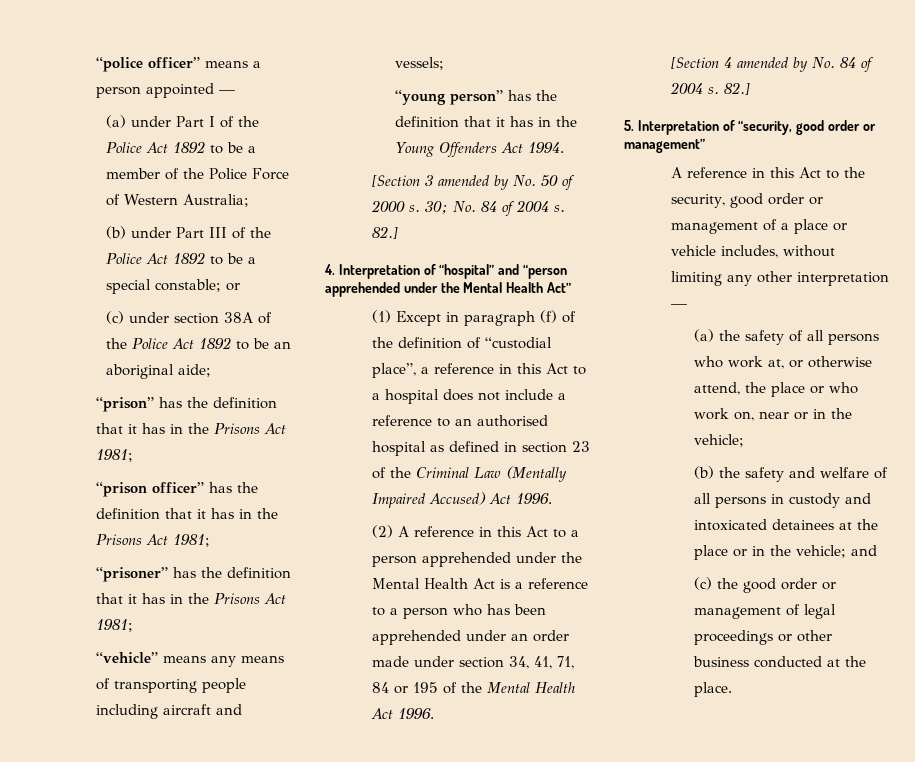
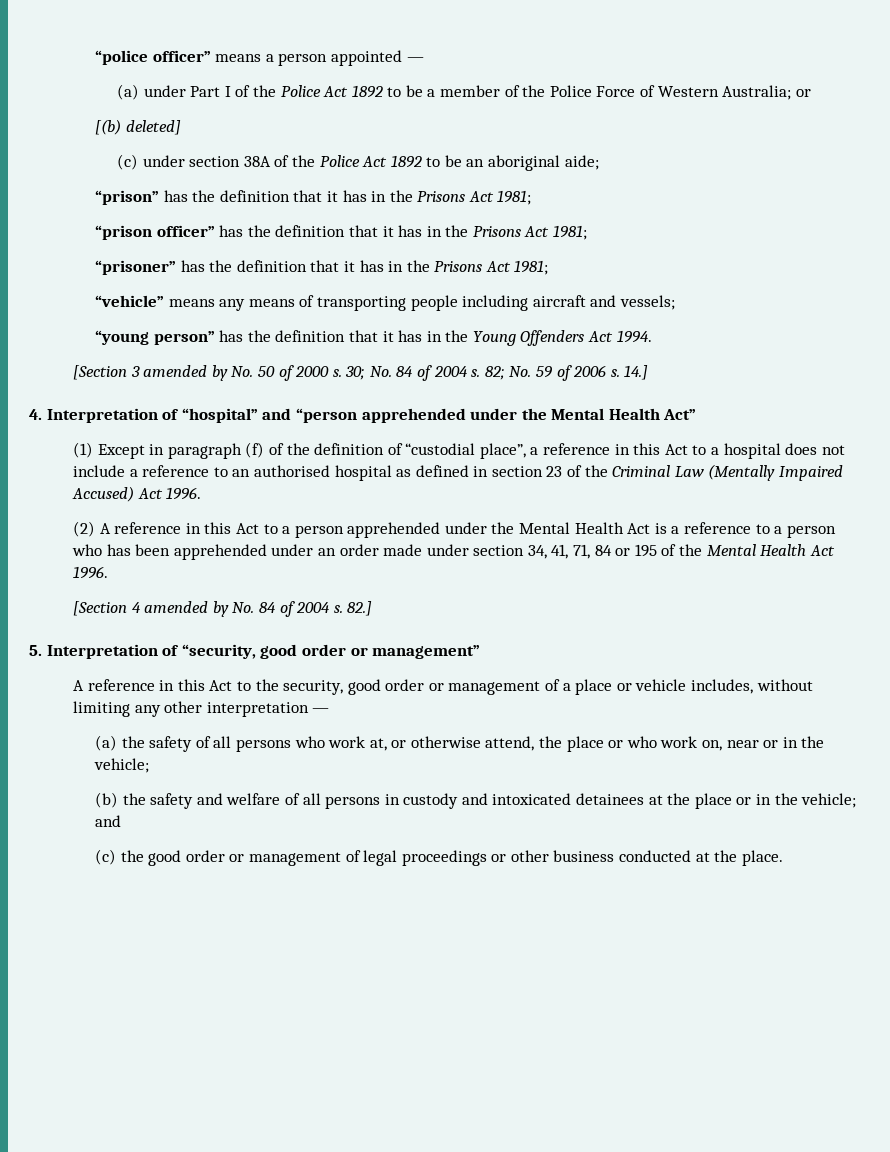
- (a) under Part I of the Police Act 1892 to be a member of the Police Force of Western Australia;
- (b) under Part III of the Police Act 1892 to be a special constable; or
+ (a) under Part I of the Police Act 1892 to be a member of the Police Force of Western Australia; or
+ [(b) deleted]
- 30; No. 84 of 2004 s. 82.]
+ 30; No. 84 of 2004 s. 82; No. 59 of 2006 s. 14.]

